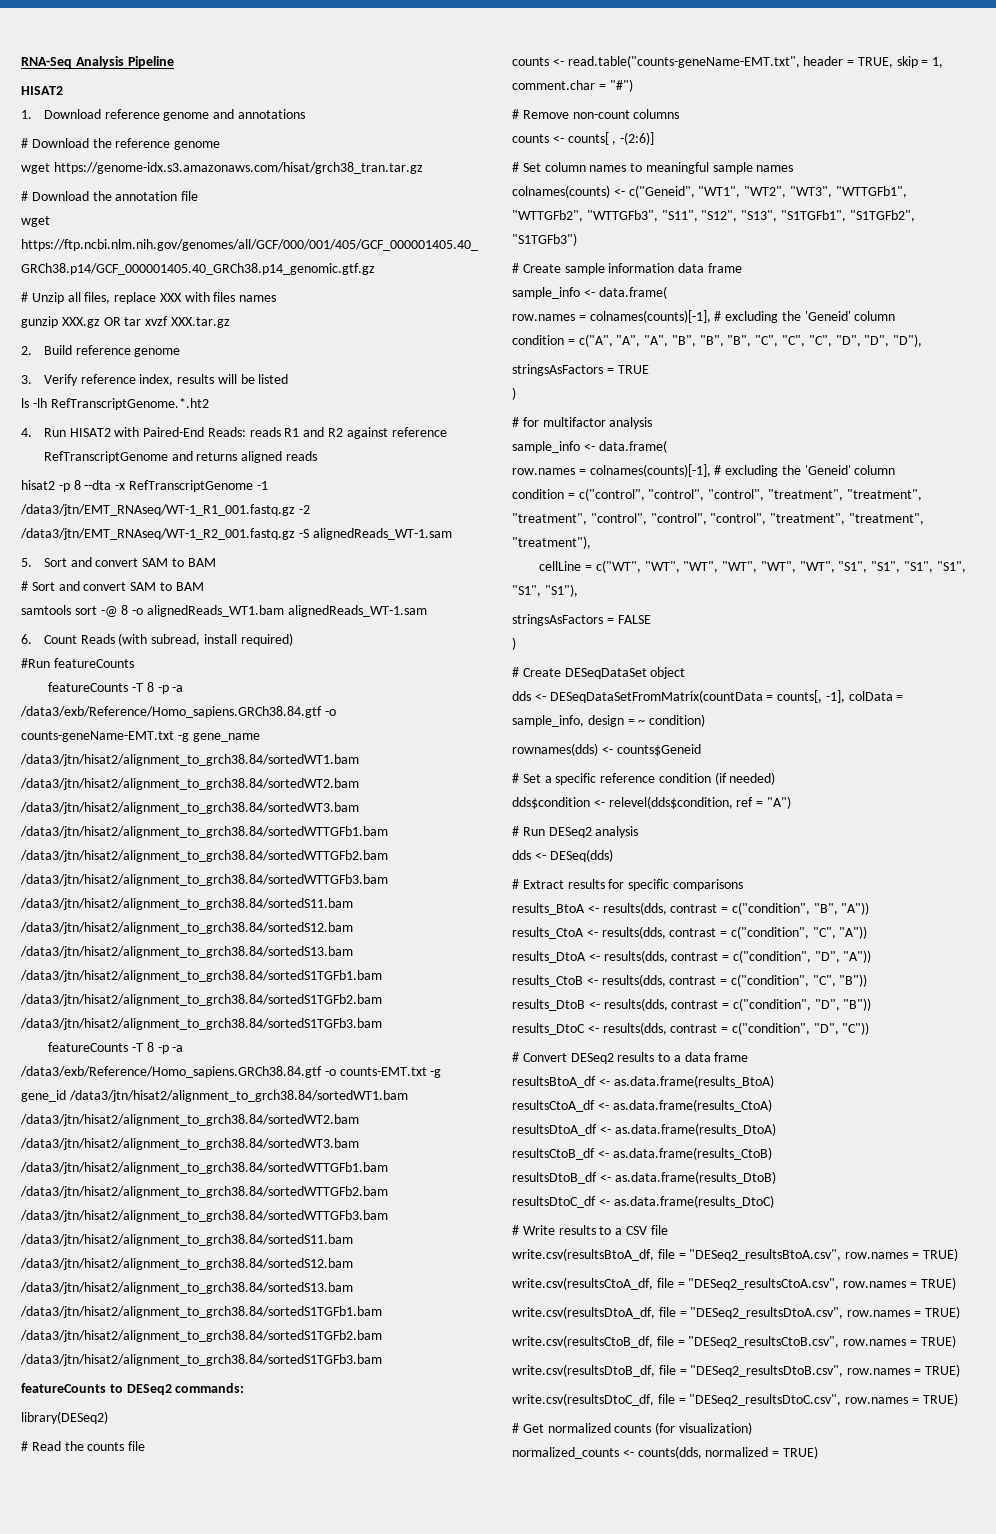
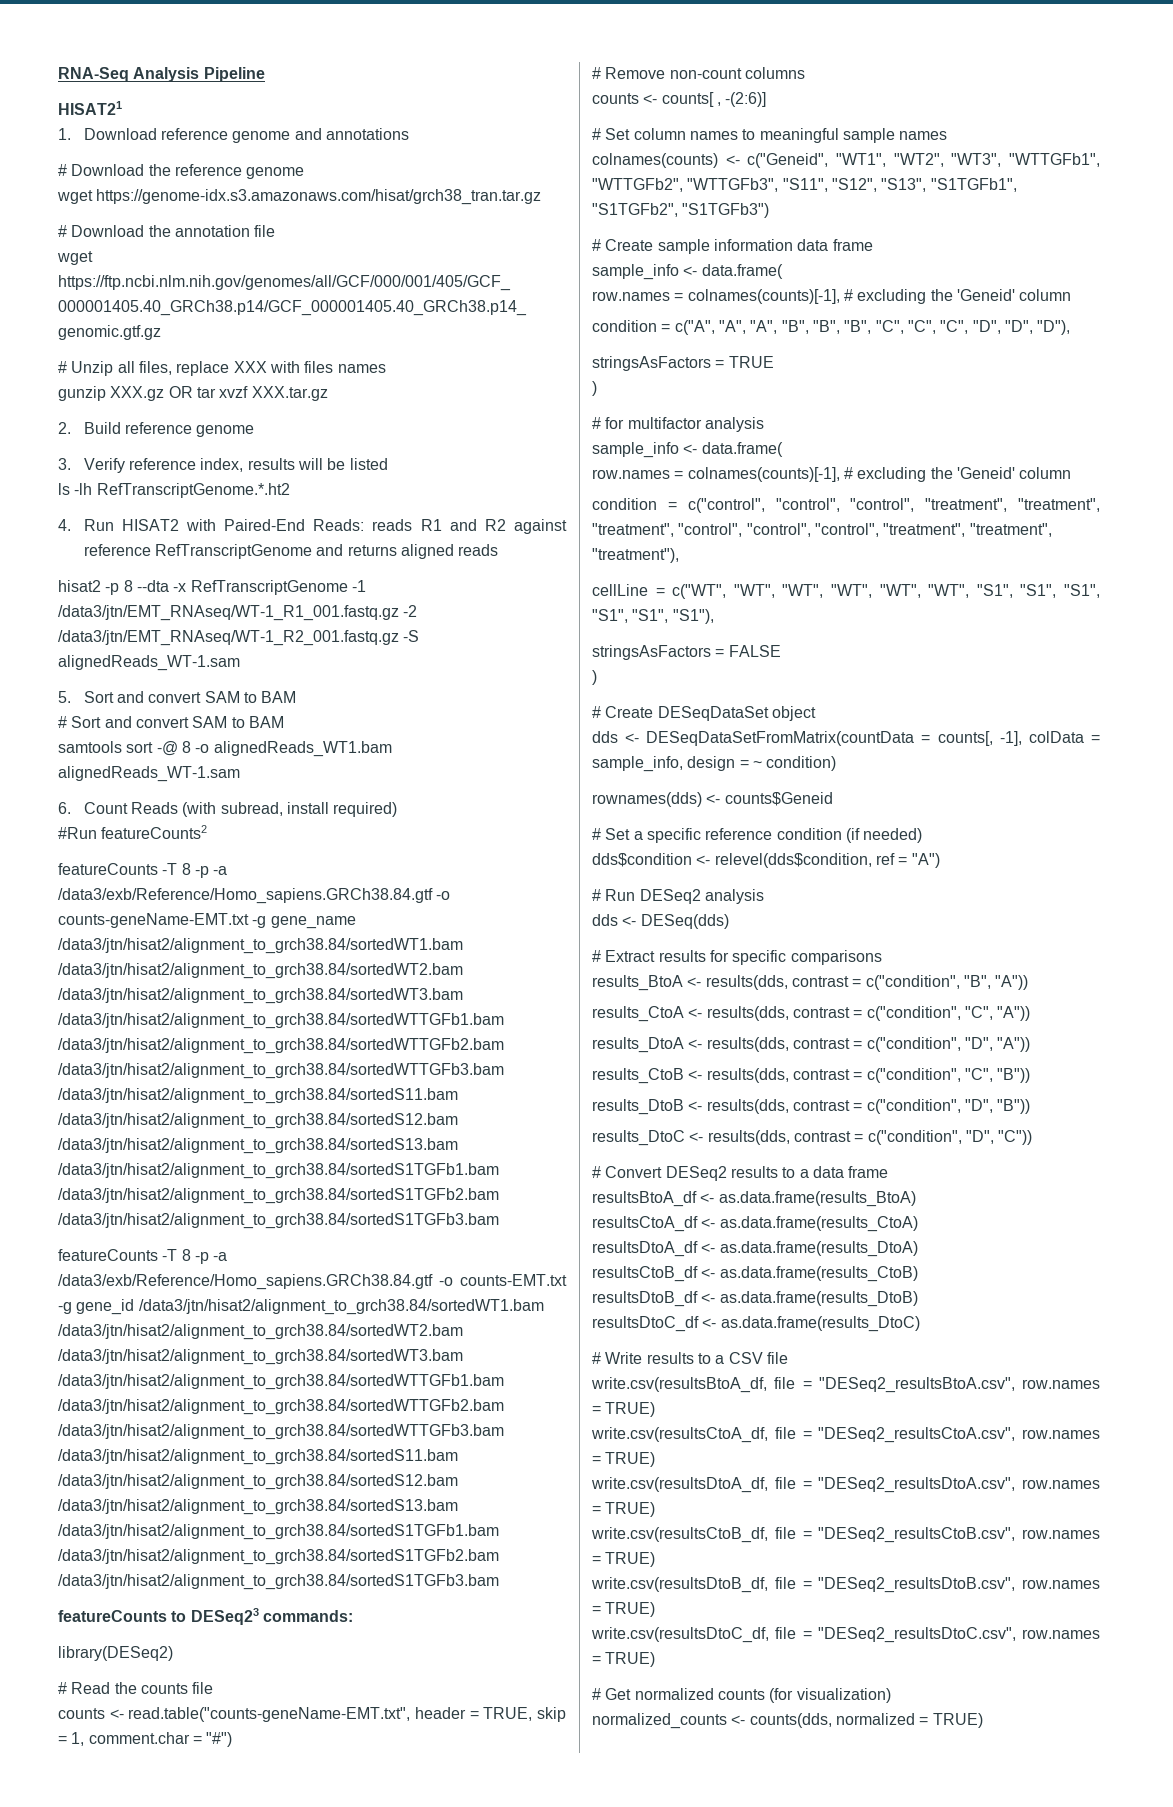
  RNA-Seq Analysis Pipeline
- HISAT2
+ HISAT21
- #Run featureCounts
+ #Run featureCounts2
- featureCounts to DESeq2 commands:
+ featureCounts to DESeq23 commands:

